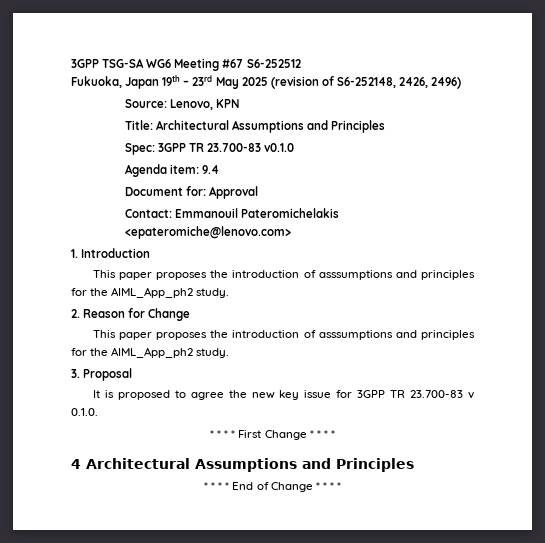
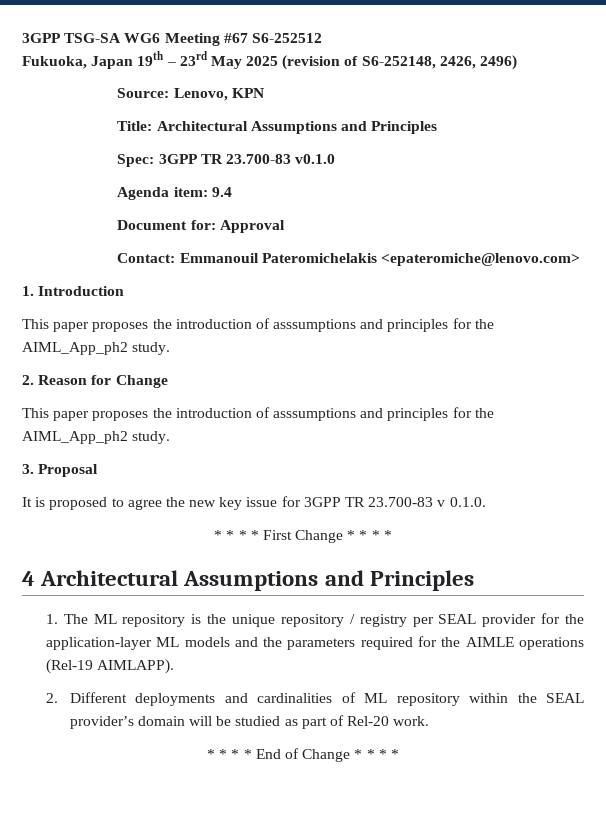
+ 1. The ML repository is the unique repository / registry per SEAL provider for the application-layer ML models and the parameters required for the AIMLE operations (Rel-19 AIMLAPP).
+ 2. Different deployments and cardinalities of ML repository within the SEAL provider’s domain will be studied as part of Rel-20 work.

